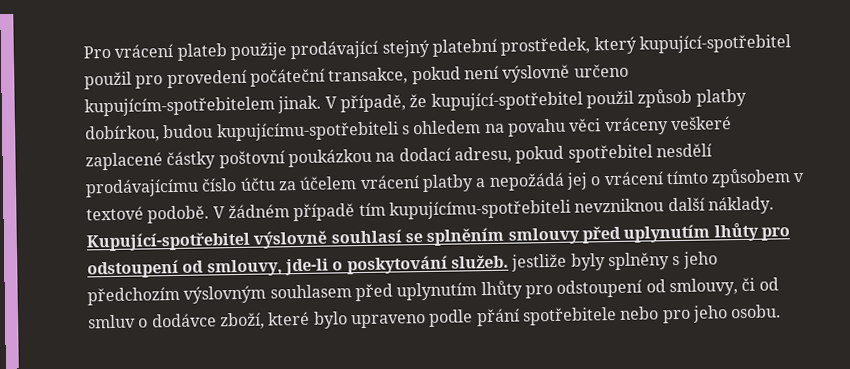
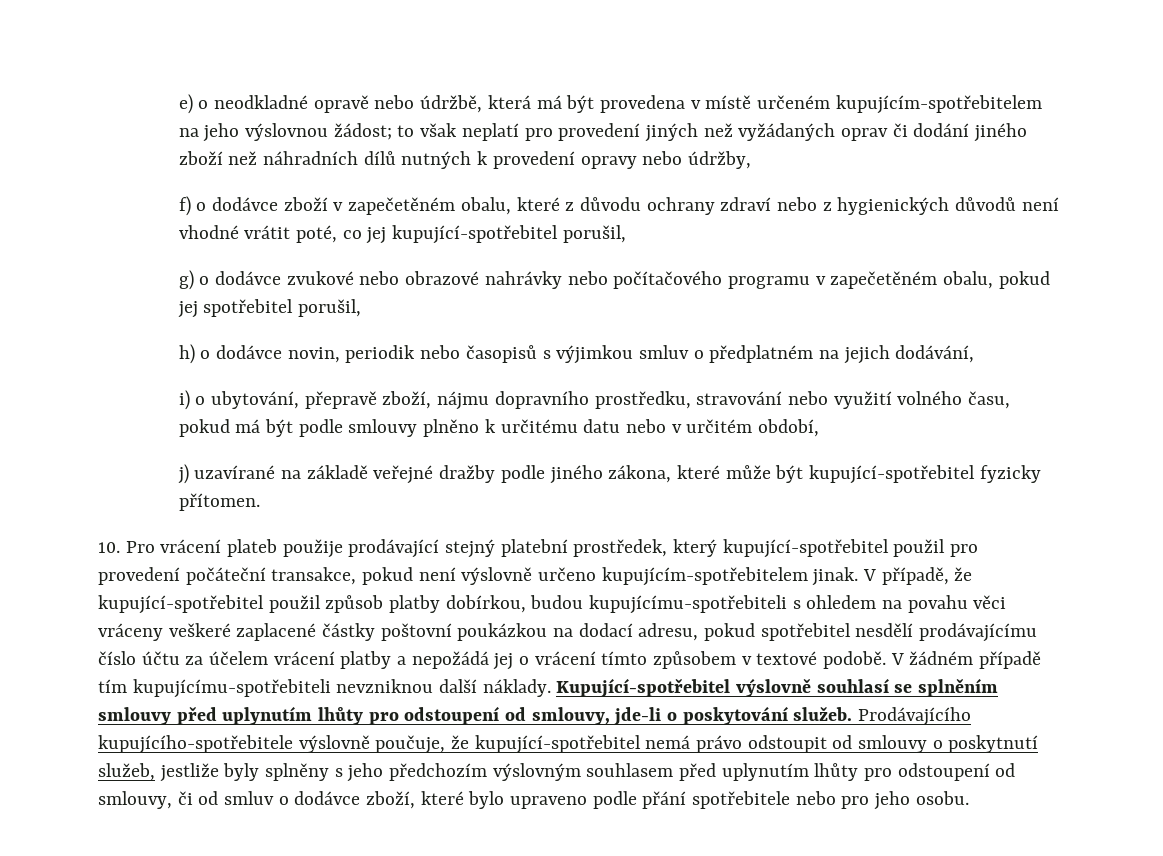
- Pro vrácení plateb použije prodávající stejný platební prostředek, který kupující-spotřebitel použil pro provedení počáteční transakce, pokud není výslovně určeno kupujícím-spotřebitelem jinak.
+ e) o neodkladné opravě nebo údržbě, která má být provedena v místě určeném kupujícím-spotřebitelem na jeho výslovnou žádost; to však neplatí pro provedení jiných než vyžádaných oprav či dodání jiného zboží než náhradních dílů nutných k provedení opravy nebo údržby,
+ f) o dodávce zboží v zapečetěném obalu, které z důvodu ochrany zdraví nebo z hygienických důvodů není vhodné vrátit poté, co jej kupující-spotřebitel porušil,
+ g) o dodávce zvukové nebo obrazové nahrávky nebo počítačového programu v zapečetěném obalu, pokud jej spotřebitel porušil,
+ h) o dodávce novin, periodik nebo časopisů s výjimkou smluv o předplatném na jejich dodávání,
+ i) o ubytování, přepravě zboží, nájmu dopravního prostředku, stravování nebo využití volného času, pokud má být podle smlouvy plněno k určitému datu nebo v určitém období,
+ j) uzavírané na základě veřejné dražby podle jiného zákona, které může být kupující-spotřebitel fyzicky přítomen.
+ 10. Pro vrácení plateb použije prodávající stejný platební prostředek, který kupující-spotřebitel použil pro provedení počáteční transakce, pokud není výslovně určeno kupujícím-spotřebitelem jinak.
- Kupující-spotřebitel výslovně souhlasí se splněním smlouvy před uplynutím lhůty pro odstoupení od smlouvy, jde-li o poskytování služeb. jestliže byly splněny s jeho předchozím výslovným souhlasem před uplynutím lhůty pro odstoupení od smlouvy, či od smluv o dodávce zboží, které bylo upraveno podle přání spotřebitele nebo pro jeho osobu.
+ Kupující-spotřebitel výslovně souhlasí se splněním smlouvy před uplynutím lhůty pro odstoupení od smlouvy, jde-li o poskytování služeb. Prodávajícího kupujícího-spotřebitele výslovně poučuje, že kupující-spotřebitel nemá právo odstoupit od smlouvy o poskytnutí služeb, jestliže byly splněny s jeho předchozím výslovným souhlasem před uplynutím lhůty pro odstoupení od smlouvy, či od smluv o dodávce zboží, které bylo upraveno podle přání spotřebitele nebo pro jeho osobu.

